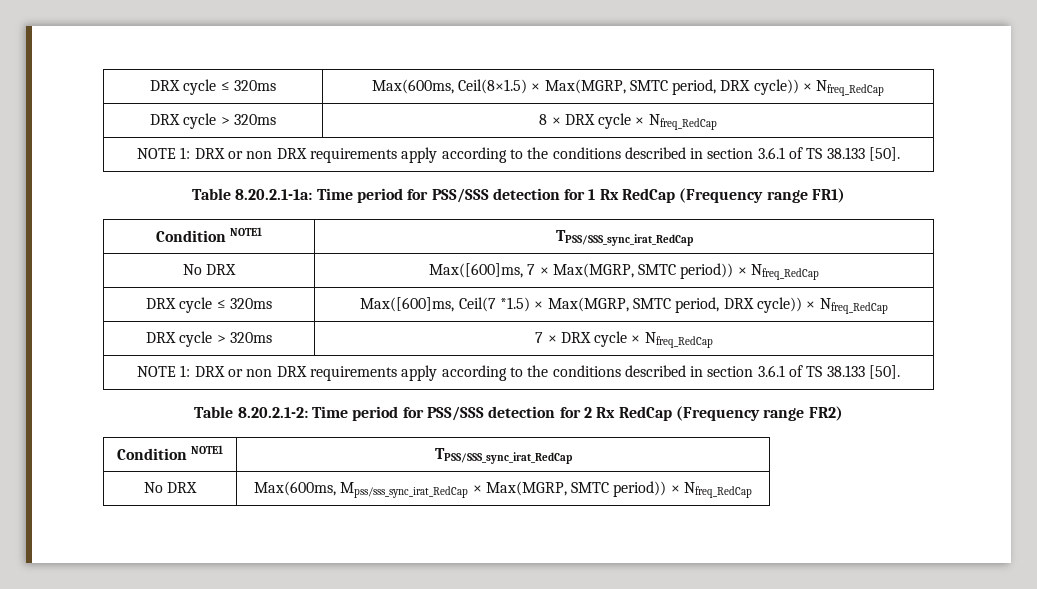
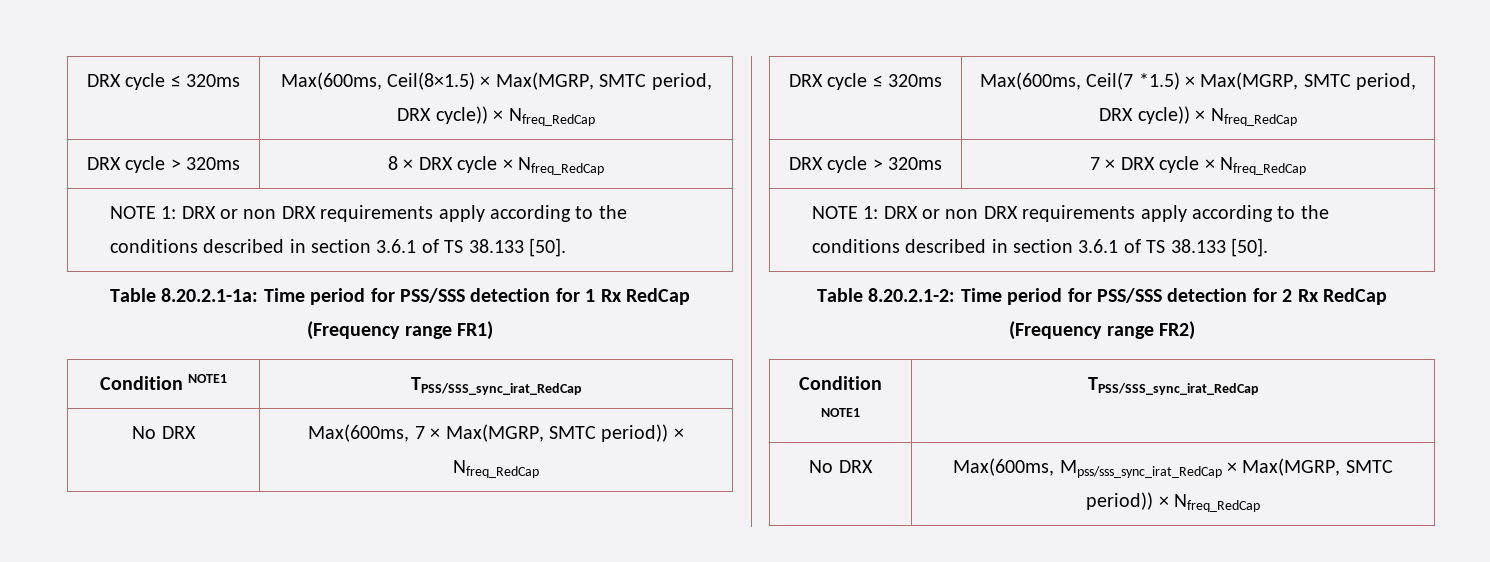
- No DRX | Max([600]ms, 7 × Max(MGRP, SMTC period)) × Nfreq_RedCap
+ No DRX | Max(600ms, 7 × Max(MGRP, SMTC period)) × Nfreq_RedCap
- DRX cycle ≤ 320ms | Max([600]ms, Ceil(7 *1.5) × Max(MGRP, SMTC period, DRX cycle)) × Nfreq_RedCap
+ DRX cycle ≤ 320ms | Max(600ms, Ceil(7 *1.5) × Max(MGRP, SMTC period, DRX cycle)) × Nfreq_RedCap

